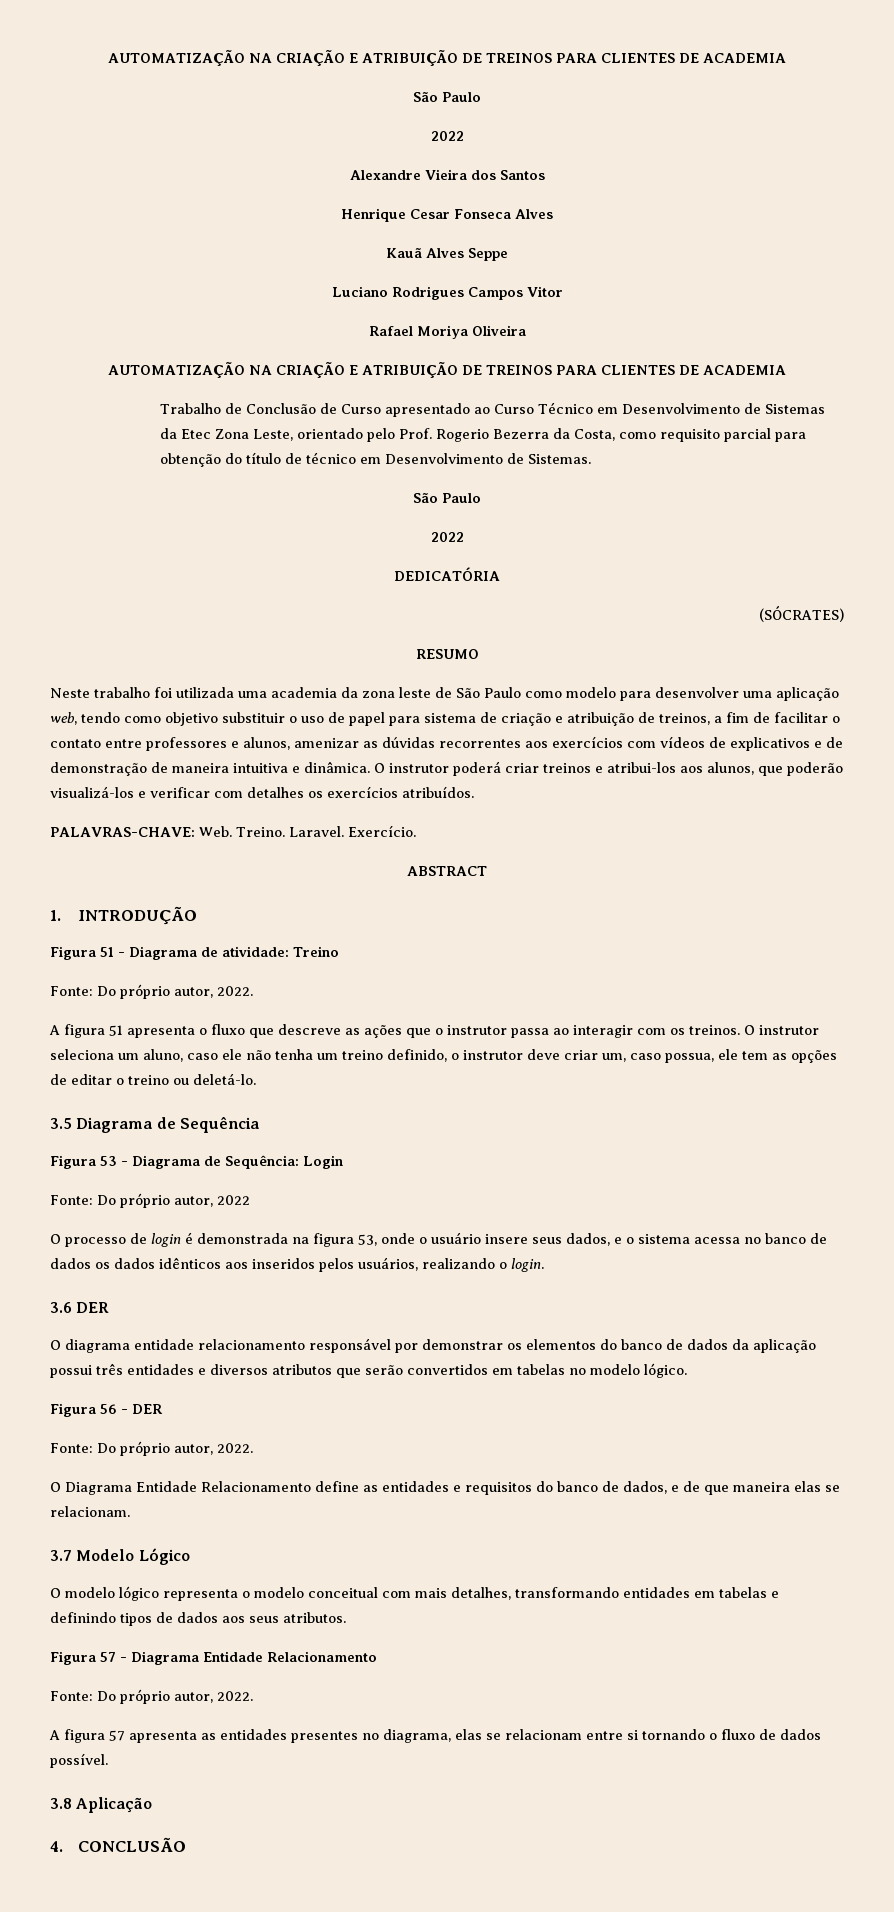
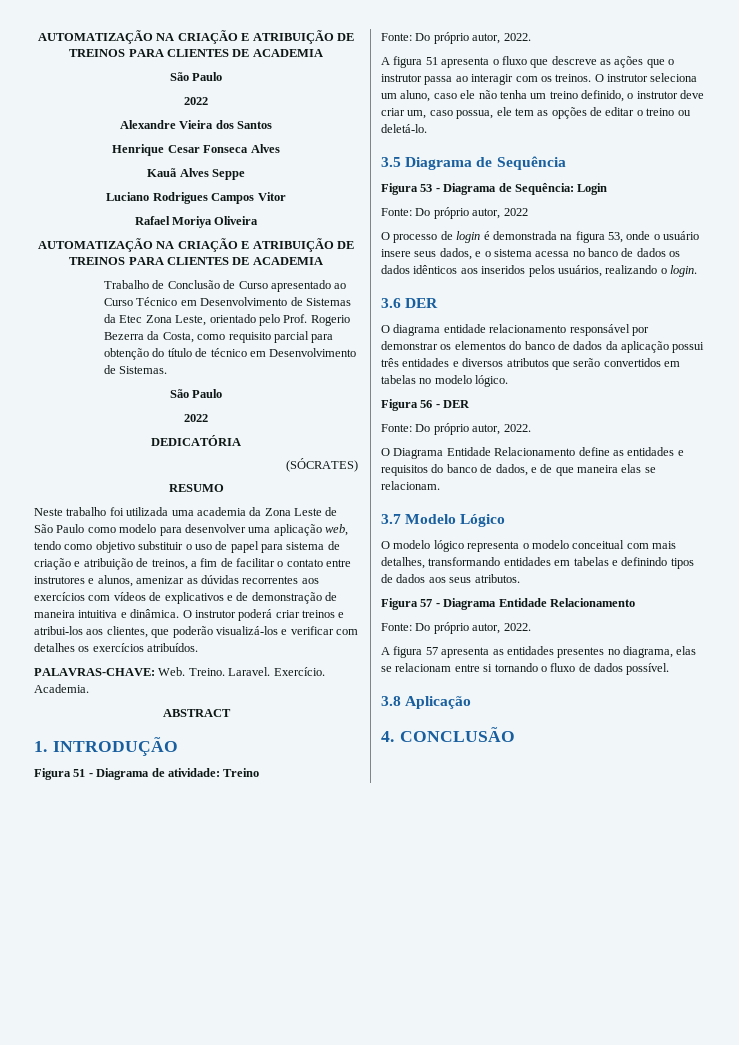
- Neste trabalho foi utilizada uma academia da zona leste de São Paulo como modelo para desenvolver uma aplicação web, tendo como objetivo substituir o uso de papel para sistema de criação e atribuição de treinos, a fim de facilitar o contato entre professores e alunos, amenizar as dúvidas recorrentes aos exercícios com vídeos de explicativos e de demonstração de maneira intuitiva e dinâmica.
+ Neste trabalho foi utilizada uma academia da Zona Leste de São Paulo como modelo para desenvolver uma aplicação web, tendo como objetivo substituir o uso de papel para sistema de criação e atribuição de treinos, a fim de facilitar o contato entre instrutores e alunos, amenizar as dúvidas recorrentes aos exercícios com vídeos de explicativos e de demonstração de maneira intuitiva e dinâmica.
- O instrutor poderá criar treinos e atribui-los aos alunos, que poderão visualizá-los e verificar com detalhes os exercícios atribuídos.
+ O instrutor poderá criar treinos e atribui-los aos clientes, que poderão visualizá-los e verificar com detalhes os exercícios atribuídos.
+ Academia.

